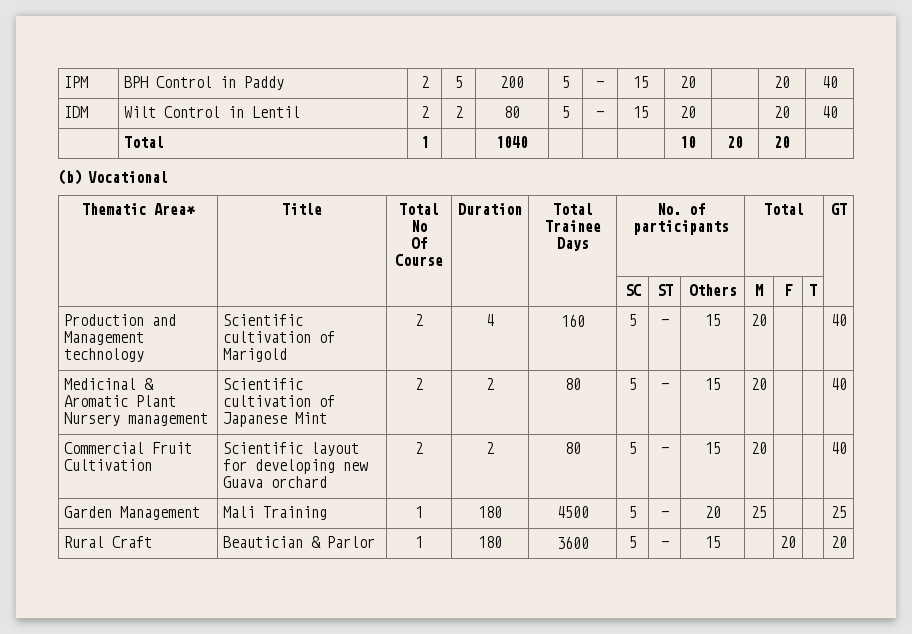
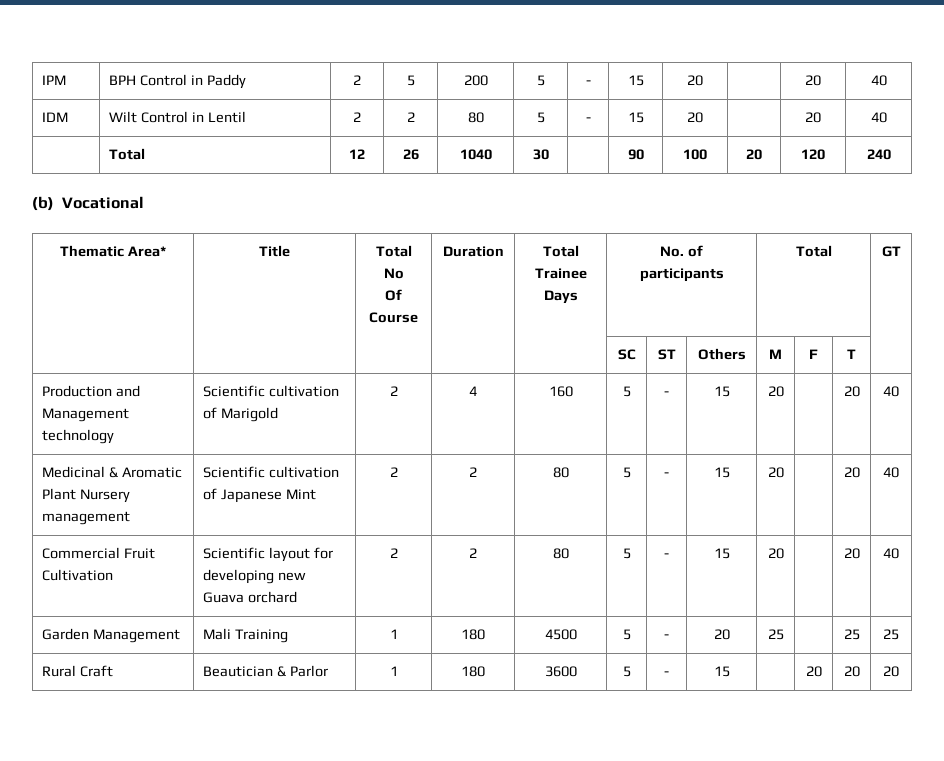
- | Total | 1 | | 1040 | | | | 10 | 20 | 20 |
+ | Total | 12 | 26 | 1040 | 30 | | 90 | 100 | 20 | 120 | 240
- Production and Management technology | Scientific cultivation of Marigold | 2 | 4 | 160 | 5 | - | 15 | 20 | | | 40
+ Production and Management technology | Scientific cultivation of Marigold | 2 | 4 | 160 | 5 | - | 15 | 20 | | 20 | 40
- Medicinal & Aromatic Plant Nursery management | Scientific cultivation of Japanese Mint | 2 | 2 | 80 | 5 | - | 15 | 20 | | | 40
+ Medicinal & Aromatic Plant Nursery management | Scientific cultivation of Japanese Mint | 2 | 2 | 80 | 5 | - | 15 | 20 | | 20 | 40
- Commercial Fruit Cultivation | Scientific layout for developing new Guava orchard | 2 | 2 | 80 | 5 | - | 15 | 20 | | | 40
+ Commercial Fruit Cultivation | Scientific layout for developing new Guava orchard | 2 | 2 | 80 | 5 | - | 15 | 20 | | 20 | 40
- Garden Management | Mali Training | 1 | 180 | 4500 | 5 | - | 20 | 25 | | | 25
+ Garden Management | Mali Training | 1 | 180 | 4500 | 5 | - | 20 | 25 | | 25 | 25
- Rural Craft | Beautician & Parlor | 1 | 180 | 3600 | 5 | - | 15 | | 20 | | 20
+ Rural Craft | Beautician & Parlor | 1 | 180 | 3600 | 5 | - | 15 | | 20 | 20 | 20

